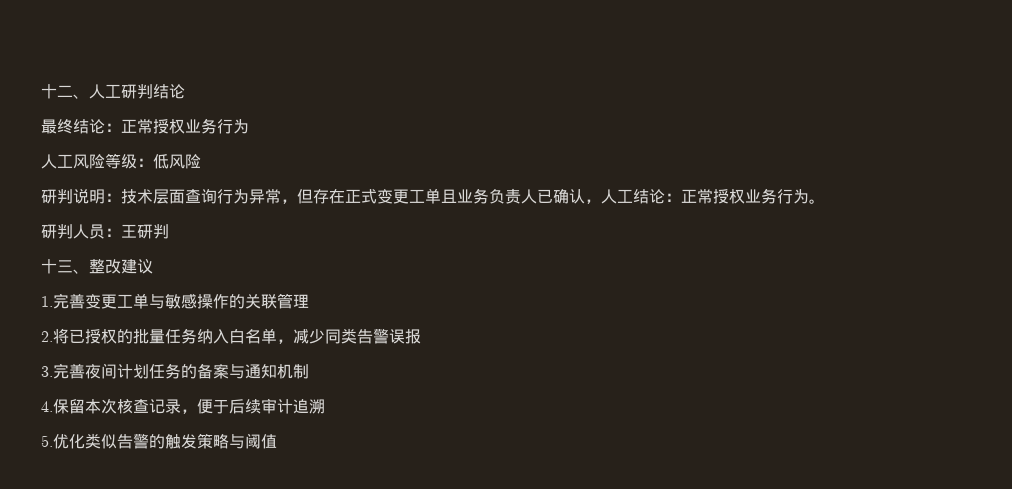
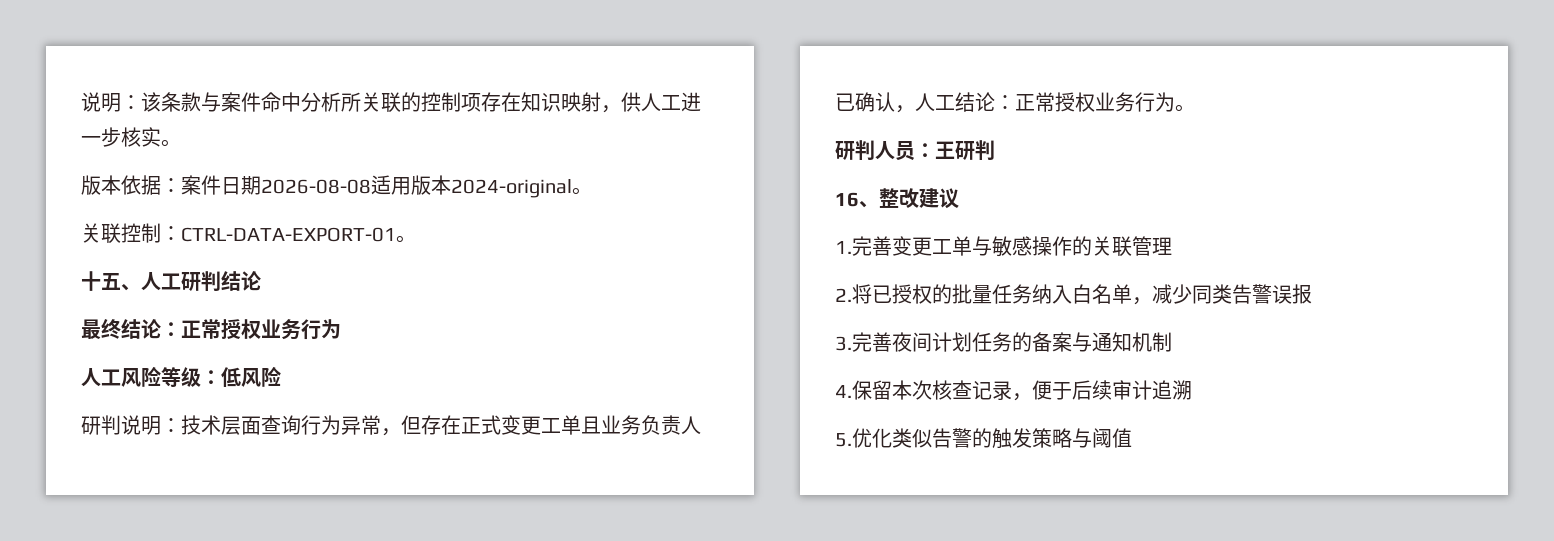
- 十二、人工研判结论
+ 说明：该条款与案件命中分析所关联的控制项存在知识映射，供人工进一步核实。
+ 版本依据：案件日期2026-08-08适用版本2024-original。
+ 关联控制：CTRL-DATA-EXPORT-01。
+ 十五、人工研判结论
- 十三、整改建议
+ 16、整改建议

